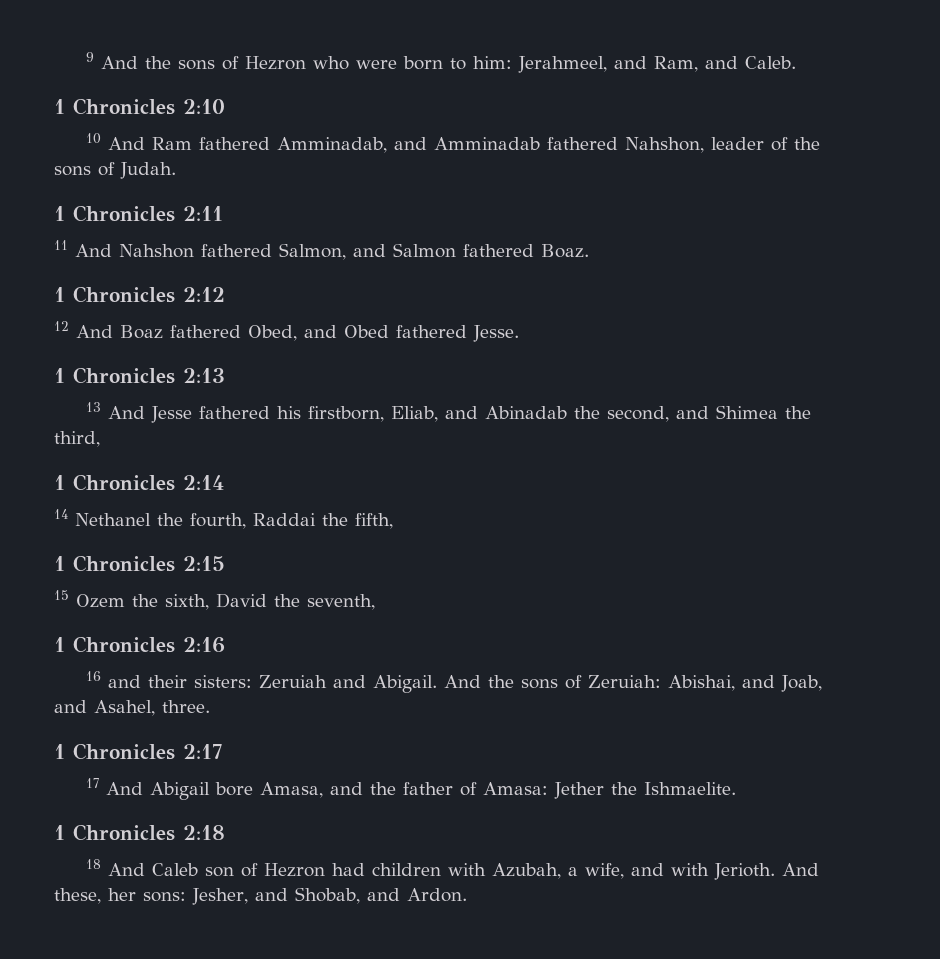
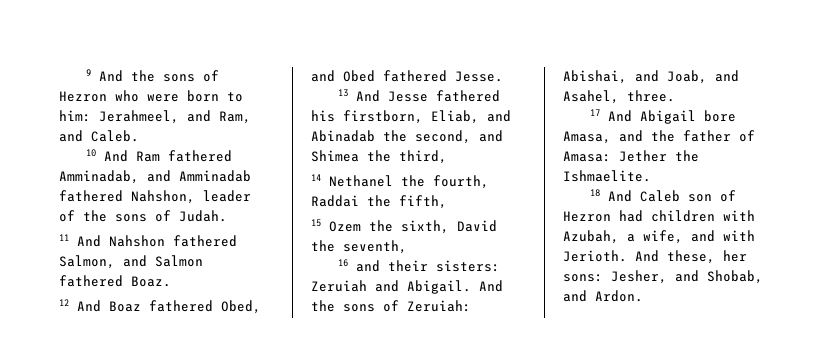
- 1 Chronicles 2:10
- 1 Chronicles 2:11
- 1 Chronicles 2:12
- 1 Chronicles 2:13
- 1 Chronicles 2:14
- 1 Chronicles 2:15
- 1 Chronicles 2:16
- 1 Chronicles 2:17
- 1 Chronicles 2:18

